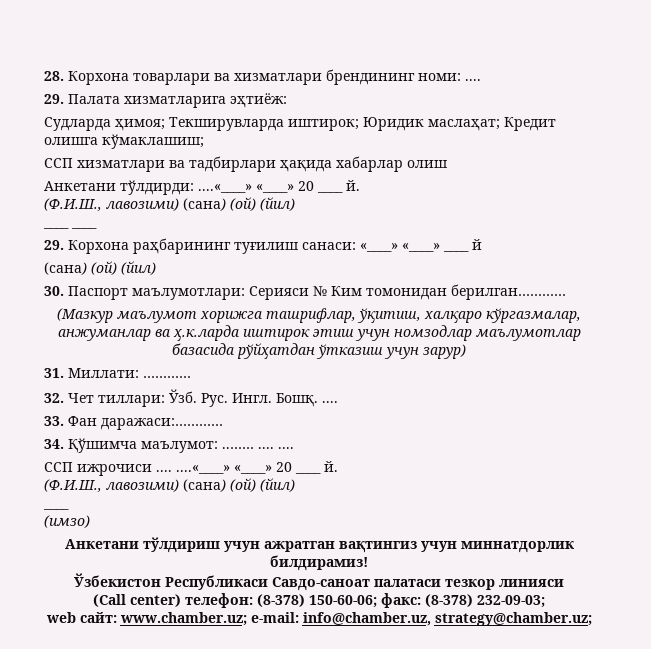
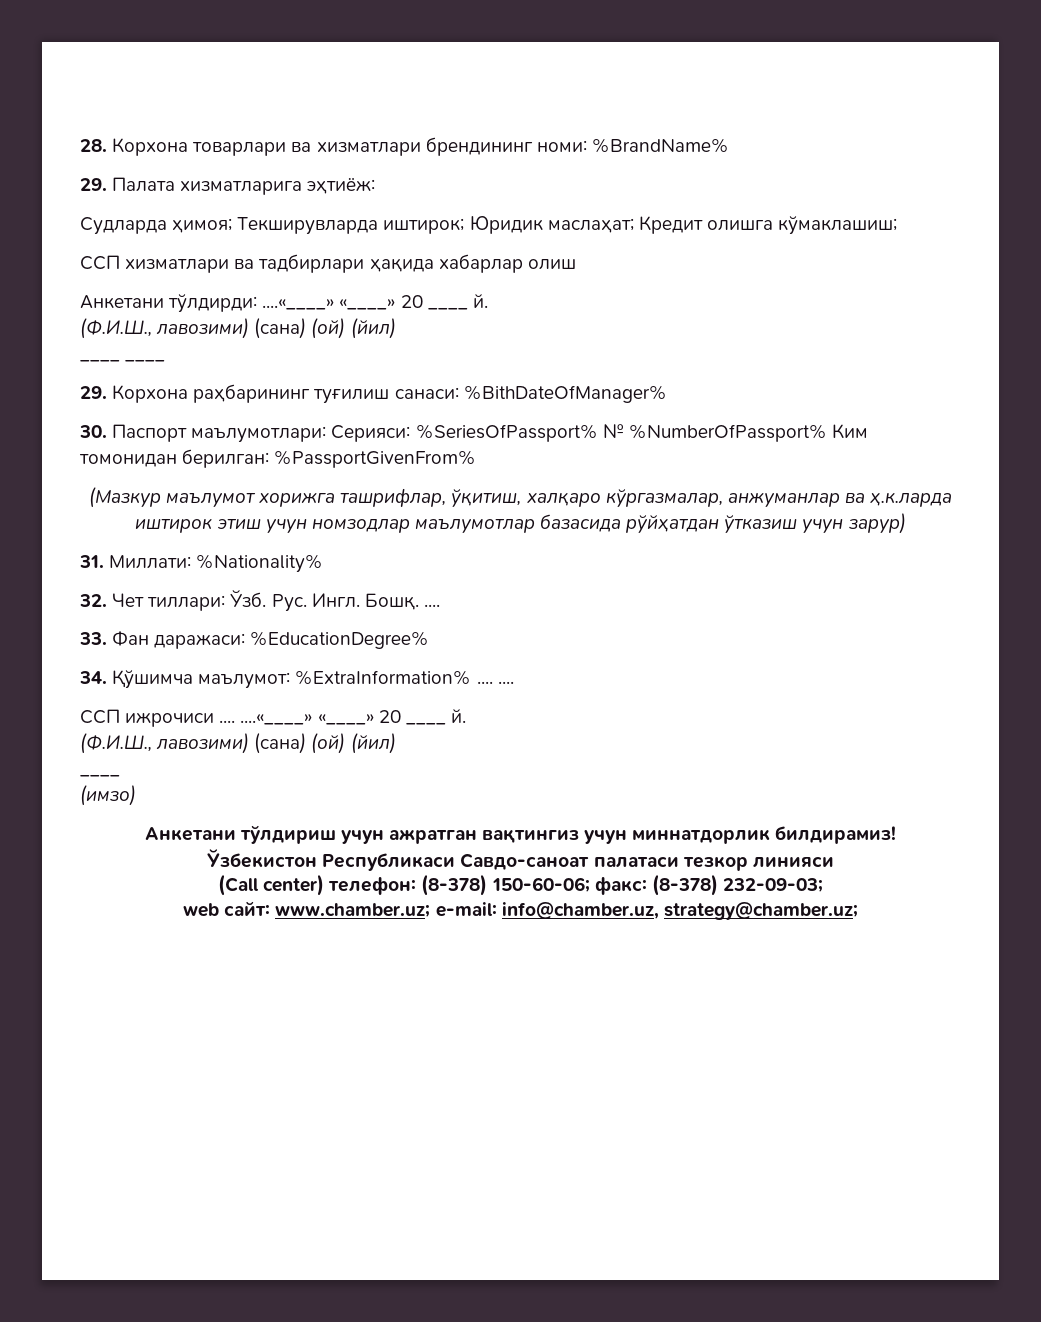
- 28. Корхона товарлари ва хизматлари брендининг номи: ....
+ 28. Корхона товарлари ва хизматлари брендининг номи: %BrandName%
- 29. Корхона раҳбарининг туғилиш санаси: «____» «____» ____ й
- (сана) (ой) (йил)
- 30. Паспорт маълумотлари: Серияси № Ким томонидан берилган…………
+ 29. Корхона раҳбарининг туғилиш санаси: %BithDateOfManager%
+ 30. Паспорт маълумотлари: Серияси: %SeriesOfPassport% № %NumberOfPassport% Ким томонидан берилган: %PassportGivenFrom%
- 31. Миллати: …………
+ 31. Миллати: %Nationality%
- 33. Фан даражаси:…………
+ 33. Фан даражаси: %EducationDegree%
- 34. Қўшимча маълумот: ..…… .... ....
+ 34. Қўшимча маълумот: %ExtraInformation% .... ....

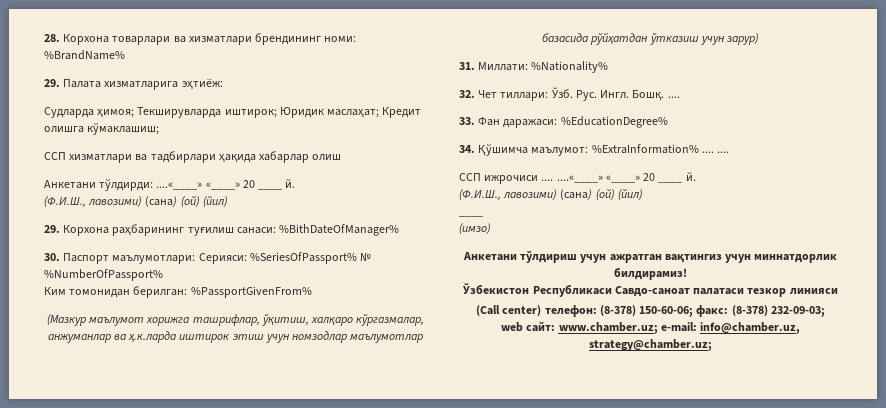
- ____ ____
- 30. Паспорт маълумотлари: Серияси: %SeriesOfPassport% № %NumberOfPassport% Ким томонидан берилган: %PassportGivenFrom%
+ 30. Паспорт маълумотлари: Серияси: %SeriesOfPassport% № %NumberOfPassport%
+ Ким томонидан берилган: %PassportGivenFrom%

